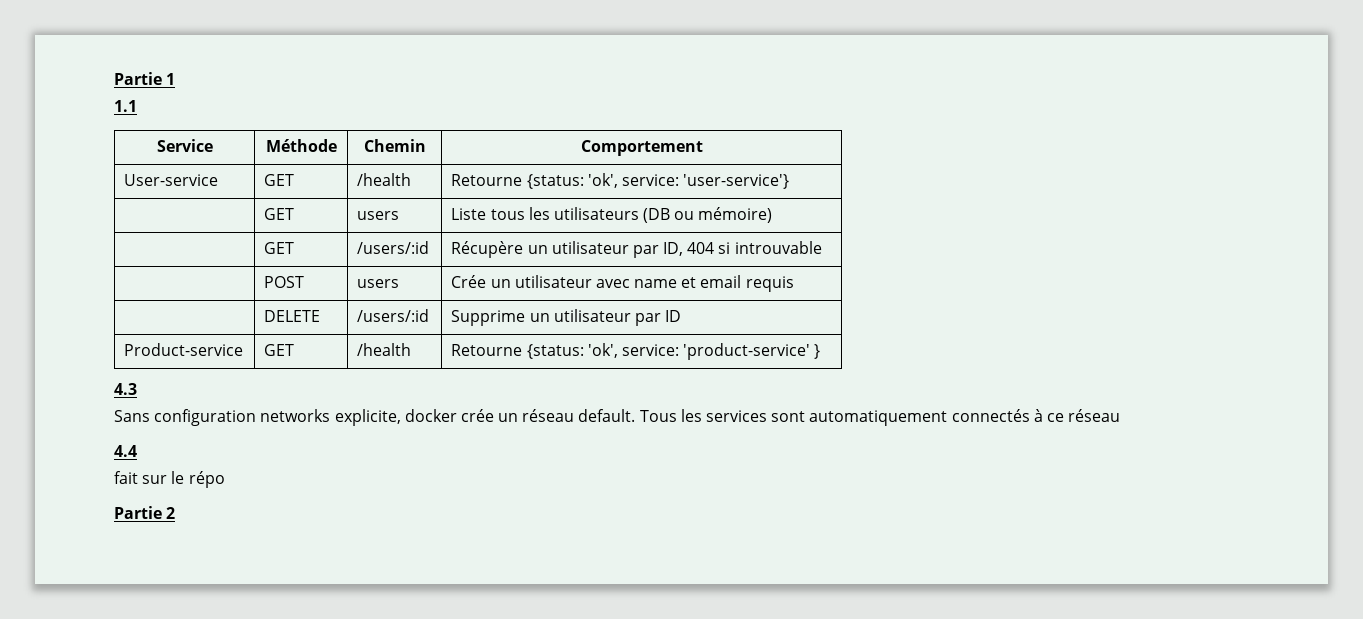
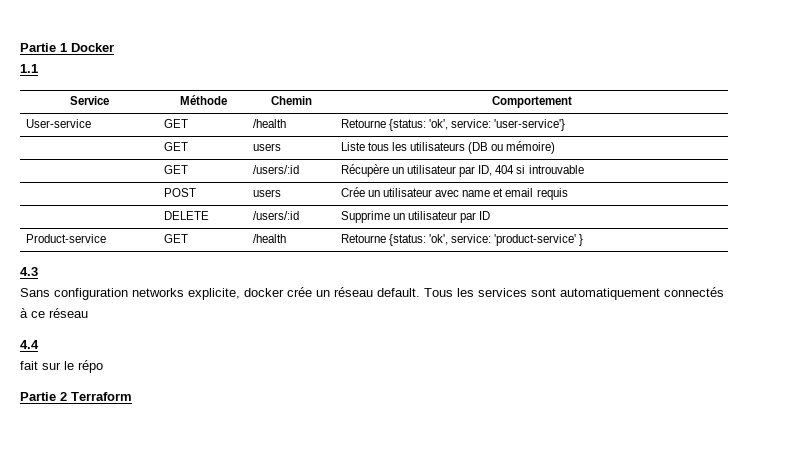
- Partie 1
+ Partie 1 Docker
- Partie 2
+ Partie 2 Terraform

